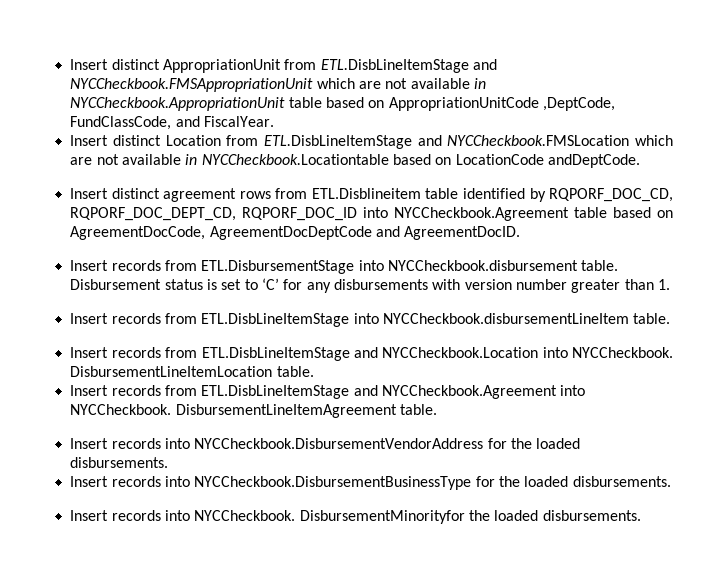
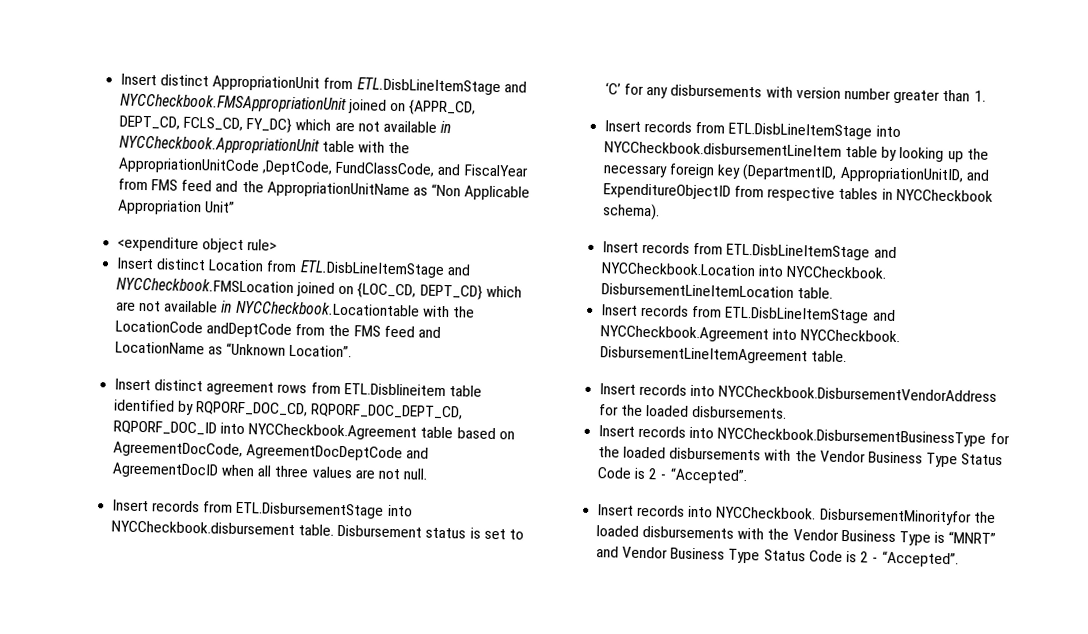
- Insert distinct AppropriationUnit from ETL.DisbLineItemStage and NYCCheckbook.FMSAppropriationUnit which are not available in NYCCheckbook.AppropriationUnit table based on AppropriationUnitCode ,DeptCode, FundClassCode, and FiscalYear.
+ Insert distinct AppropriationUnit from ETL.DisbLineItemStage and NYCCheckbook.FMSAppropriationUnit joined on {APPR_CD, DEPT_CD, FCLS_CD, FY_DC} which are not available in NYCCheckbook.AppropriationUnit table with the AppropriationUnitCode ,DeptCode, FundClassCode, and FiscalYear from FMS feed and the AppropriationUnitName as “Non Applicable Appropriation Unit”
+ <expenditure object rule>
- Insert distinct Location from ETL.DisbLineItemStage and NYCCheckbook.FMSLocation which are not available in NYCCheckbook.Locationtable based on LocationCode andDeptCode.
+ Insert distinct Location from ETL.DisbLineItemStage and NYCCheckbook.FMSLocation joined on {LOC_CD, DEPT_CD} which are not available in NYCCheckbook.Locationtable with the LocationCode andDeptCode from the FMS feed and LocationName as “Unknown Location”.
- Insert distinct agreement rows from ETL.Disblineitem table identified by RQPORF_DOC_CD, RQPORF_DOC_DEPT_CD, RQPORF_DOC_ID into NYCCheckbook.Agreement table based on AgreementDocCode, AgreementDocDeptCode and AgreementDocID.
+ Insert distinct agreement rows from ETL.Disblineitem table identified by RQPORF_DOC_CD, RQPORF_DOC_DEPT_CD, RQPORF_DOC_ID into NYCCheckbook.Agreement table based on AgreementDocCode, AgreementDocDeptCode and AgreementDocID when all three values are not null.
- Insert records from ETL.DisbLineItemStage into NYCCheckbook.disbursementLineItem table.
+ Insert records from ETL.DisbLineItemStage into NYCCheckbook.disbursementLineItem table by looking up the necessary foreign key (DepartmentID, AppropriationUnitID, and ExpenditureObjectID from respective tables in NYCCheckbook schema).
- Insert records into NYCCheckbook.DisbursementBusinessType for the loaded disbursements.
+ Insert records into NYCCheckbook.DisbursementBusinessType for the loaded disbursements with the Vendor Business Type Status Code is 2 - “Accepted”.
- DisbursementMinorityfor the loaded disbursements.
+ DisbursementMinorityfor the loaded disbursements with the Vendor Business Type is “MNRT” and Vendor Business Type Status Code is 2 - “Accepted”.

